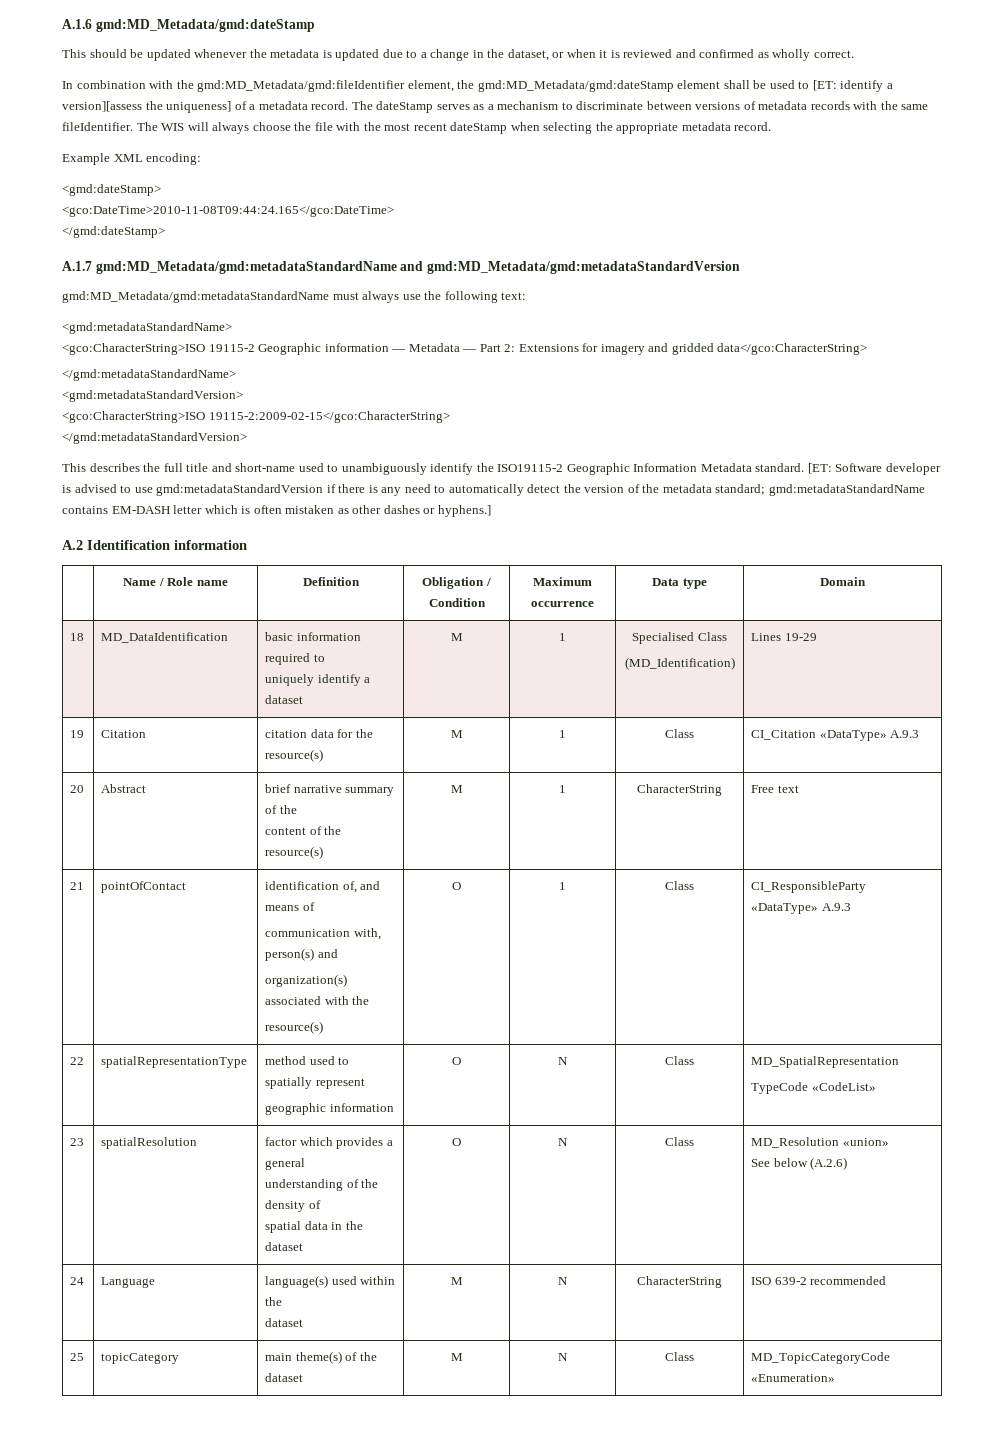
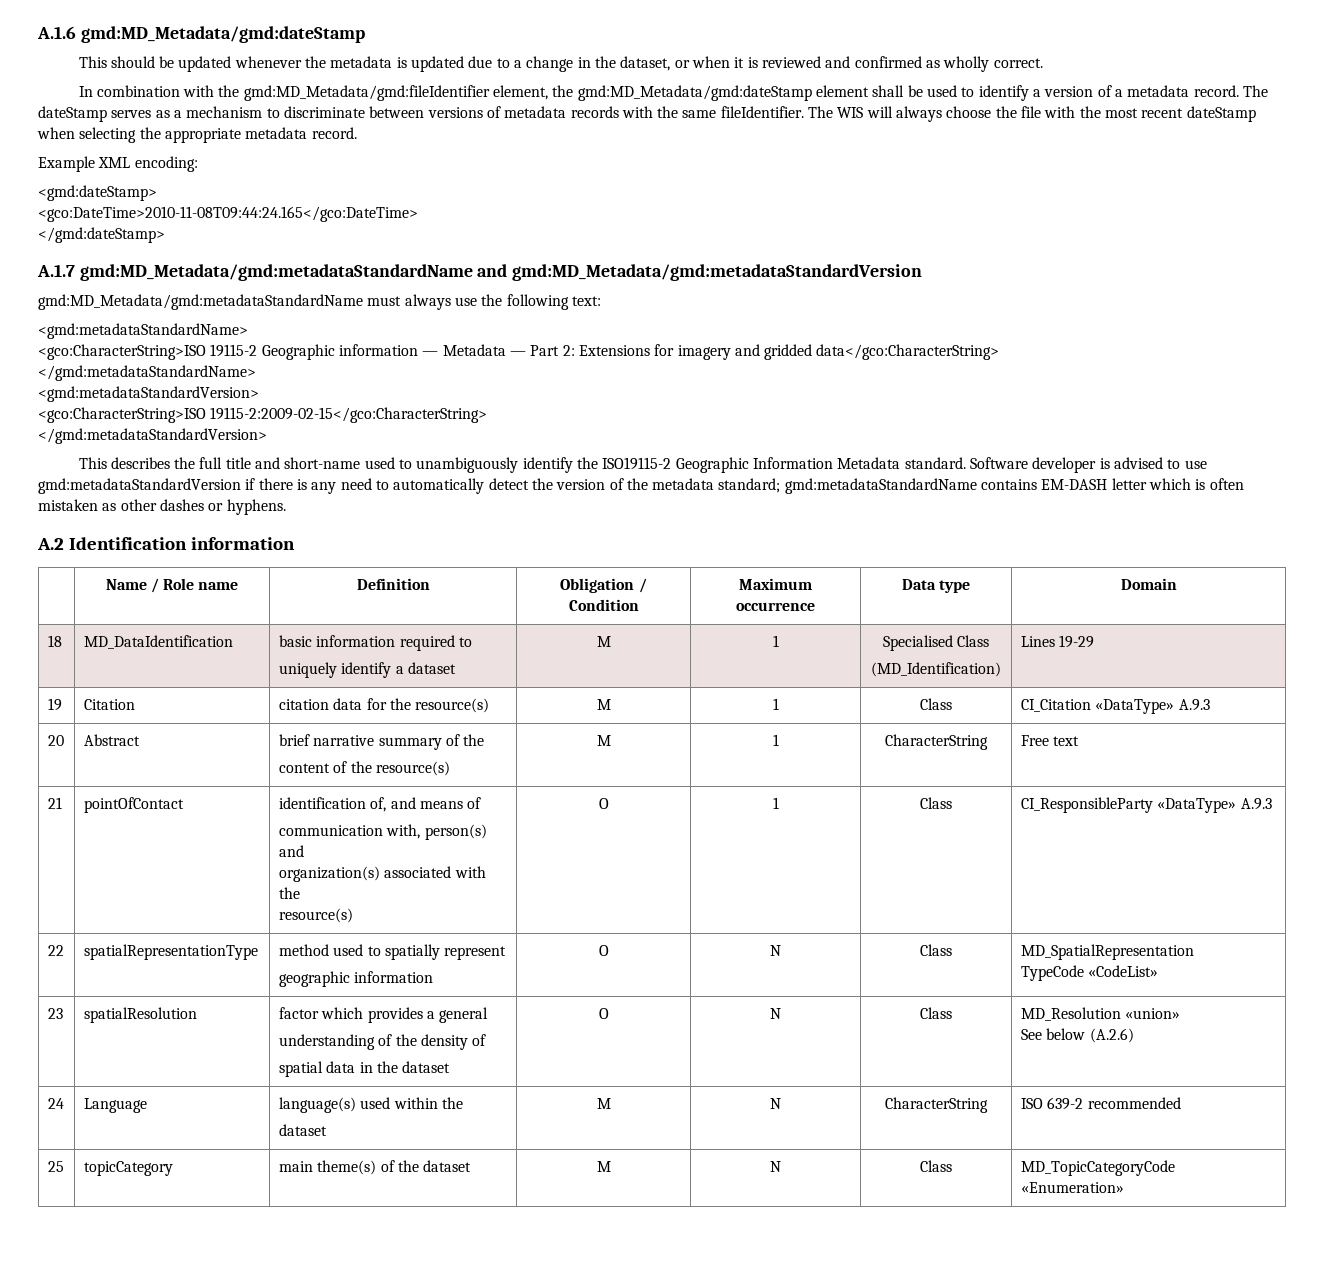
- In combination with the gmd:MD_Metadata/gmd:fileIdentifier element, the gmd:MD_Metadata/gmd:dateStamp element shall be used to [ET: identify a version][assess the uniqueness] of a metadata record.
+ In combination with the gmd:MD_Metadata/gmd:fileIdentifier element, the gmd:MD_Metadata/gmd:dateStamp element shall be used to identify a version of a metadata record.
- [ET: Software developer is advised to use gmd:metadataStandardVersion if there is any need to automatically detect the version of the metadata standard; gmd:metadataStandardName contains EM-DASH letter which is often mistaken as other dashes or hyphens.]
+ Software developer is advised to use gmd:metadataStandardVersion if there is any need to automatically detect the version of the metadata standard; gmd:metadataStandardName contains EM-DASH letter which is often mistaken as other dashes or hyphens.

